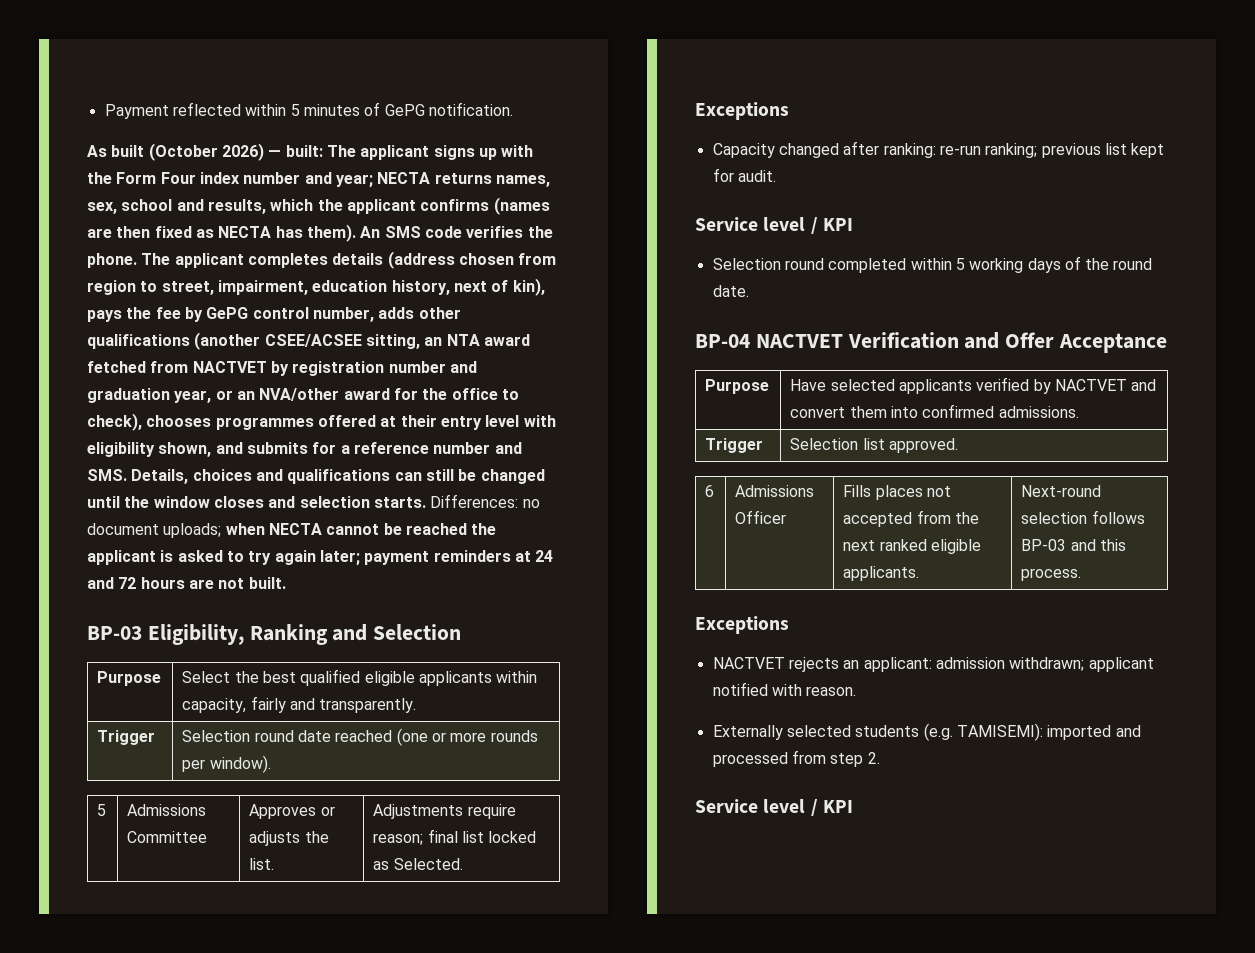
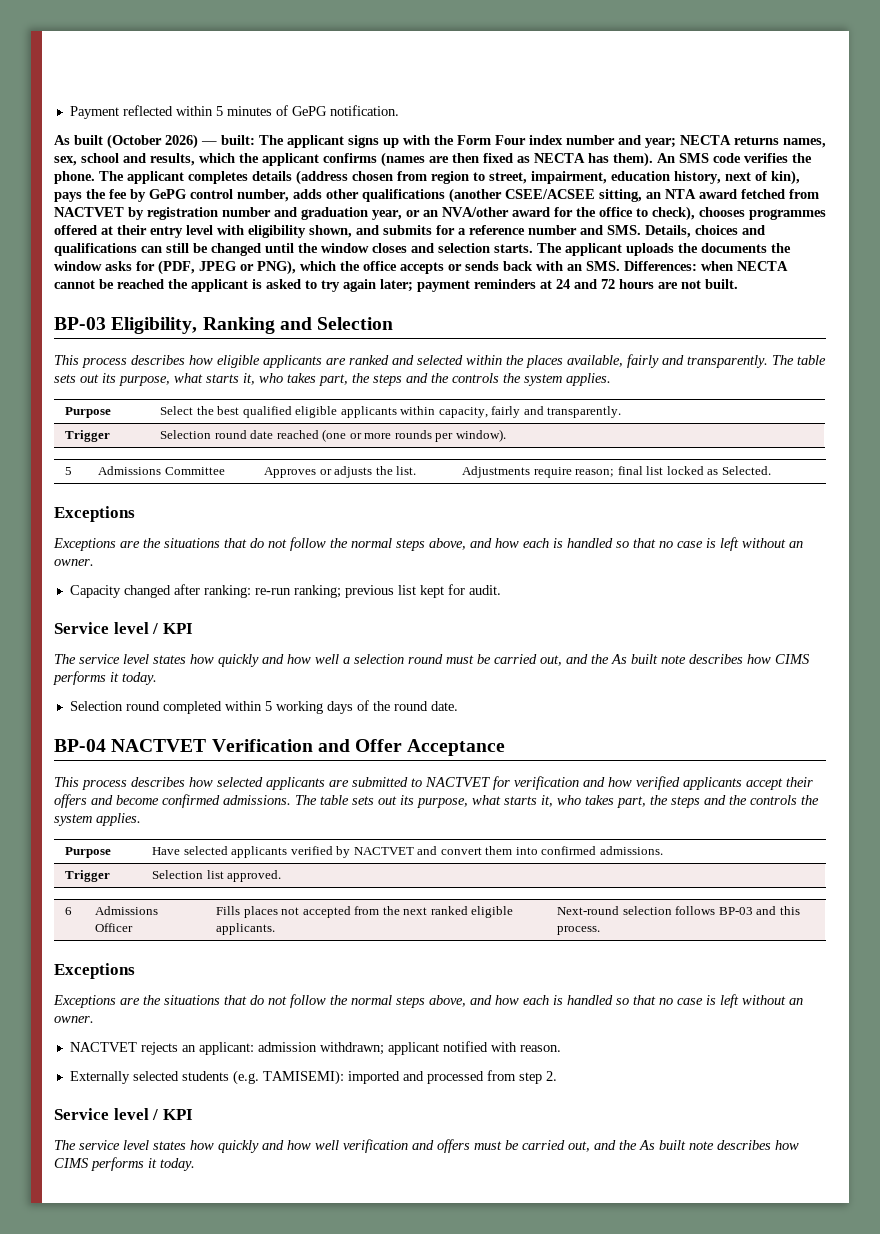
- Differences: no document uploads; when NECTA cannot be reached the applicant is asked to try again later; payment reminders at 24 and 72 hours are not built.
+ The applicant uploads the documents the window asks for (PDF, JPEG or PNG), which the office accepts or sends back with an SMS. Differences: when NECTA cannot be reached the applicant is asked to try again later; payment reminders at 24 and 72 hours are not built.
+ This process describes how eligible applicants are ranked and selected within the places available, fairly and transparently. The table sets out its purpose, what starts it, who takes part, the steps and the controls the system applies.
  5 | Admissions Committee | Approves or adjusts the list. | Adjustments require reason; final list locked as Selected.
  Exceptions
+ Exceptions are the situations that do not follow the normal steps above, and how each is handled so that no case is left without an owner.
+ The service level states how quickly and how well a selection round must be carried out, and the As built note describes how CIMS performs it today.
+ This process describes how selected applicants are submitted to NACTVET for verification and how verified applicants accept their offers and become confirmed admissions. The table sets out its purpose, what starts it, who takes part, the steps and the controls the system applies.
  6 | Admissions Officer | Fills places not accepted from the next ranked eligible applicants. | Next-round selection follows BP-03 and this process.
  Exceptions
+ Exceptions are the situations that do not follow the normal steps above, and how each is handled so that no case is left without an owner.
+ The service level states how quickly and how well verification and offers must be carried out, and the As built note describes how CIMS performs it today.

